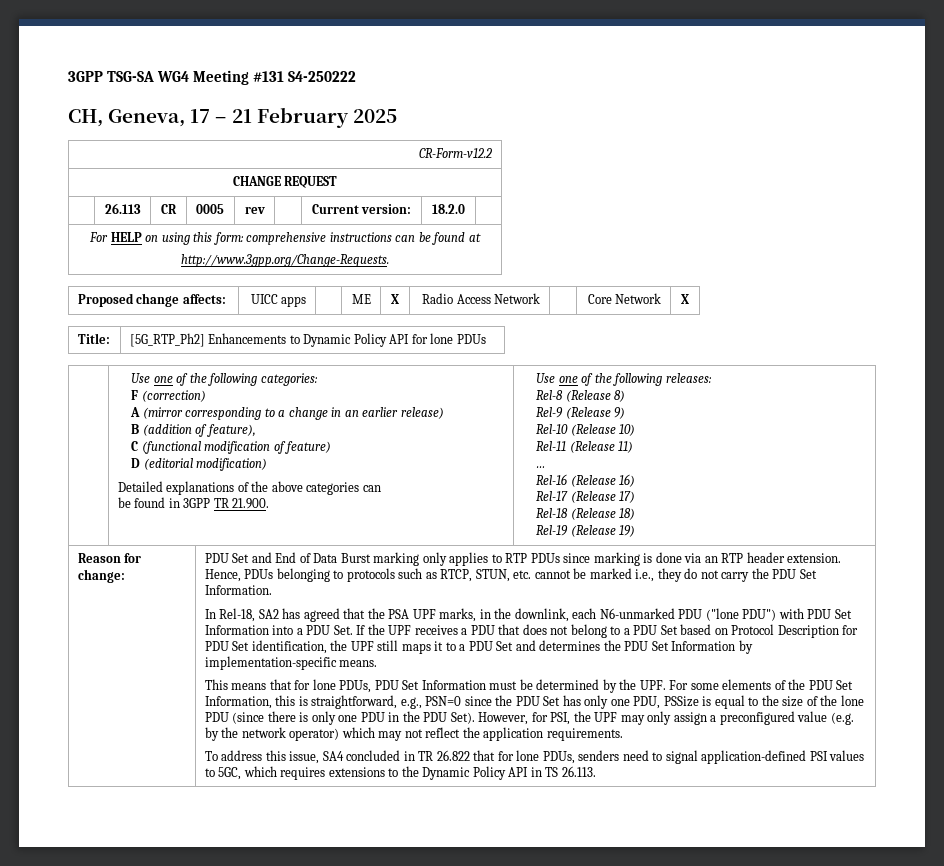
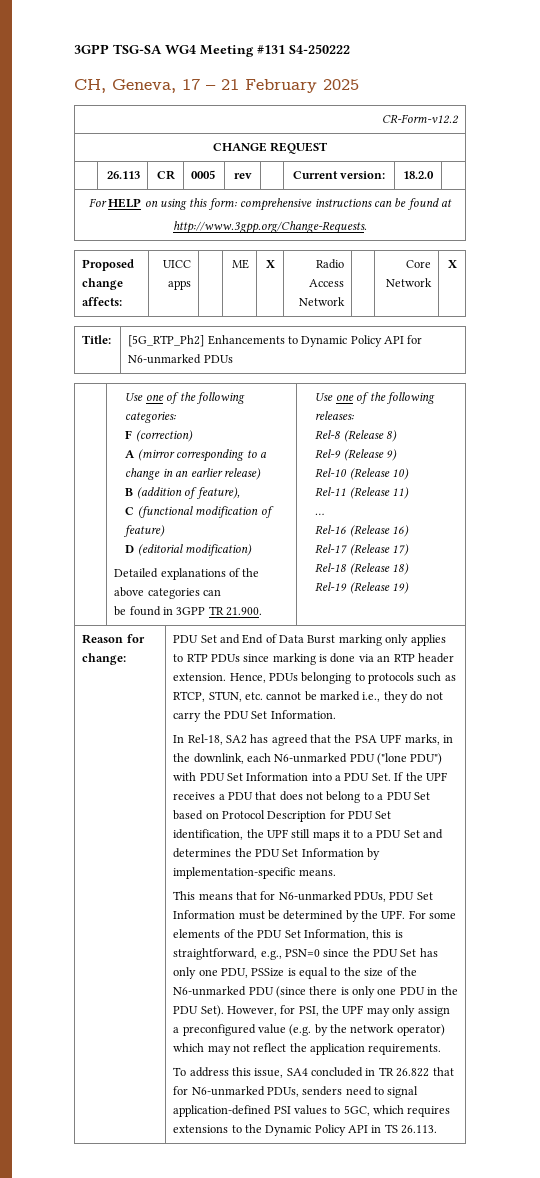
- Title: | [5G_RTP_Ph2] Enhancements to Dynamic Policy API for lone PDUs
+ Title: | [5G_RTP_Ph2] Enhancements to Dynamic Policy API for N6-unmarked PDUs
- This means that for lone PDUs, PDU Set Information must be determined by the UPF. For some elements of the PDU Set Information, this is straightforward, e.g., PSN=0 since the PDU Set has only one PDU, PSSize is equal to the size of the lone PDU (since there is only one PDU in the PDU Set).
+ This means that for N6-unmarked PDUs, PDU Set Information must be determined by the UPF. For some elements of the PDU Set Information, this is straightforward, e.g., PSN=0 since the PDU Set has only one PDU, PSSize is equal to the size of the N6-unmarked PDU (since there is only one PDU in the PDU Set).
- To address this issue, SA4 concluded in TR 26.822 that for lone PDUs, senders need to signal application-defined PSI values to 5GC, which requires extensions to the Dynamic Policy API in TS 26.113.
+ To address this issue, SA4 concluded in TR 26.822 that for N6-unmarked PDUs, senders need to signal application-defined PSI values to 5GC, which requires extensions to the Dynamic Policy API in TS 26.113.

